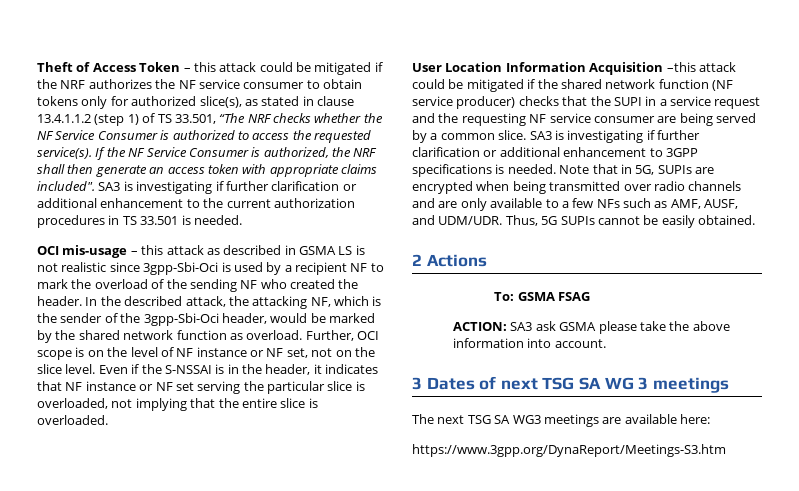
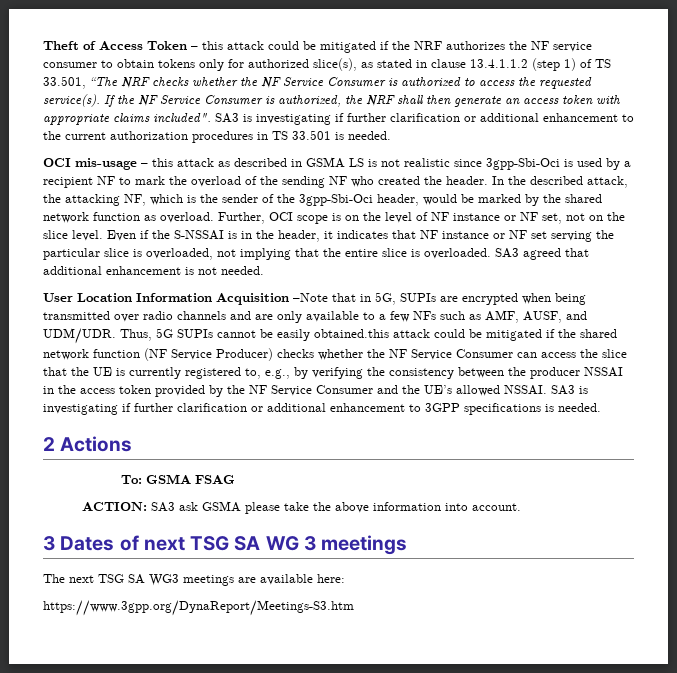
- Even if the S-NSSAI is in the header, it indicates that NF instance or NF set serving the particular slice is overloaded, not implying that the entire slice is overloaded.
- User Location Information Acquisition –this attack could be mitigated if the shared network function (NF service producer) checks that the SUPI in a service request and the requesting NF service consumer are being served by a common slice. SA3 is investigating if further clarification or additional enhancement to 3GPP specifications is needed. Note that in 5G, SUPIs are encrypted when being transmitted over radio channels and are only available to a few NFs such as AMF, AUSF, and UDM/UDR.
+ Even if the S-NSSAI is in the header, it indicates that NF instance or NF set serving the particular slice is overloaded, not implying that the entire slice is overloaded. SA3 agreed that additional enhancement is not needed.
+ User Location Information Acquisition –Note that in 5G, SUPIs are encrypted when being transmitted over radio channels and are only available to a few NFs such as AMF, AUSF, and UDM/UDR.
- Thus, 5G SUPIs cannot be easily obtained.
+ Thus, 5G SUPIs cannot be easily obtained.this attack could be mitigated if the shared network function (NF Service Producer) checks whether the NF Service Consumer can access the slice that the UE is currently registered to, e.g., by verifying the consistency between the producer NSSAI in the access token provided by the NF Service Consumer and the UE’s allowed NSSAI. SA3 is investigating if further clarification or additional enhancement to 3GPP specifications is needed.

